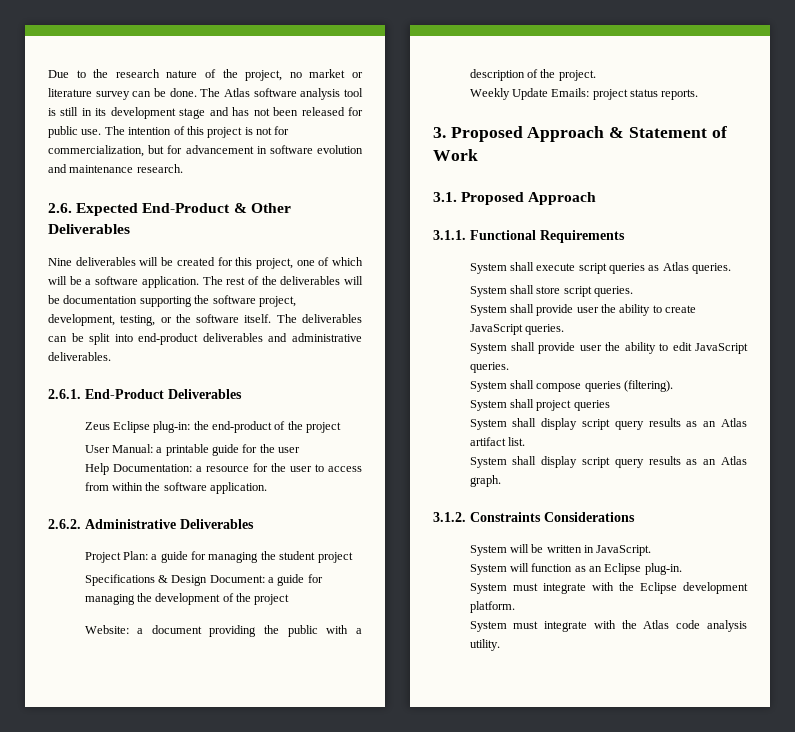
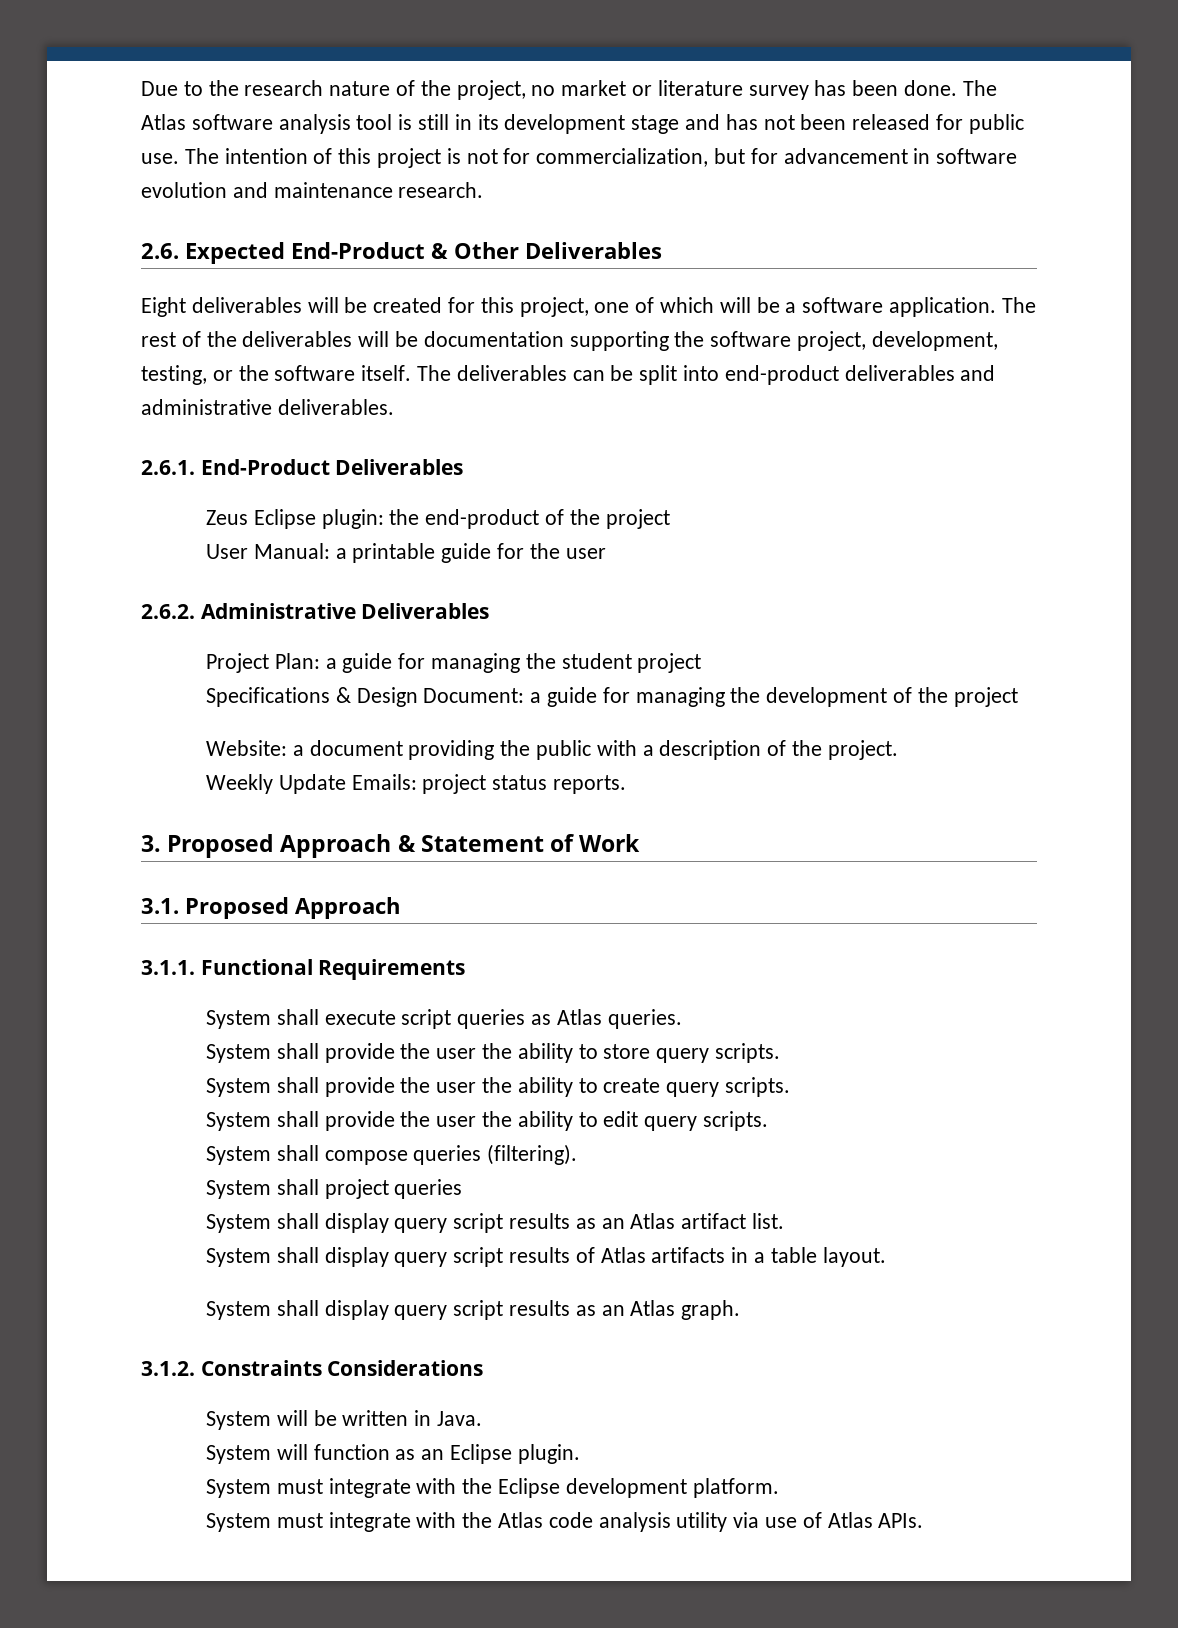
- Due to the research nature of the project, no market or literature survey can be done.
+ Due to the research nature of the project, no market or literature survey has been done.
- Nine deliverables will be created for this project, one of which will be a software application.
+ Eight deliverables will be created for this project, one of which will be a software application.
- Zeus Eclipse plug-in: the end-product of the project
+ Zeus Eclipse plugin: the end-product of the project
- Help Documentation: a resource for the user to access from within the software application.
- System shall store script queries.
- System shall provide user the ability to create JavaScript queries.
- System shall provide user the ability to edit JavaScript queries.
+ System shall provide the user the ability to store query scripts.
+ System shall provide the user the ability to create query scripts.
+ System shall provide the user the ability to edit query scripts.
- System shall display script query results as an Atlas artifact list.
+ System shall display query script results as an Atlas artifact list.
- System shall display script query results as an Atlas graph.
+ System shall display query script results of Atlas artifacts in a table layout.
+ System shall display query script results as an Atlas graph.
- System will be written in JavaScript.
+ System will be written in Java.
- System will function as an Eclipse plug-in.
+ System will function as an Eclipse plugin.
- System must integrate with the Atlas code analysis utility.
+ System must integrate with the Atlas code analysis utility via use of Atlas APIs.

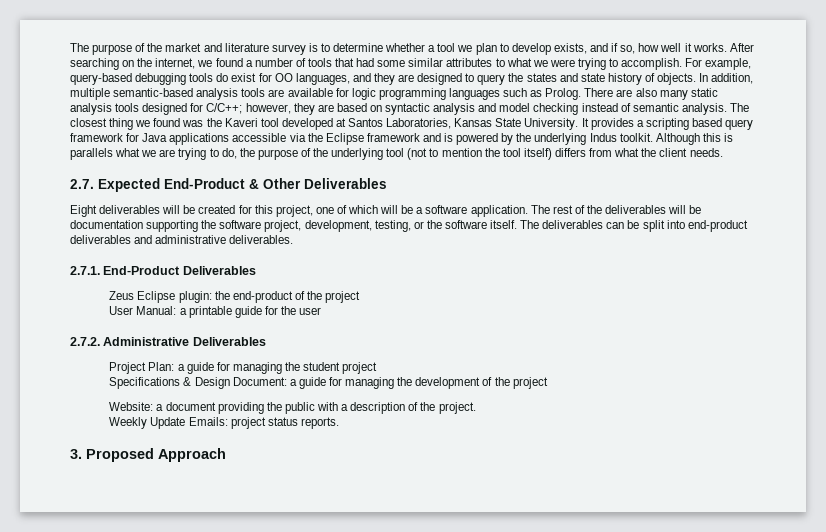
- Due to the research nature of the project, no market or literature survey has been done. The Atlas software analysis tool is still in its development stage and has not been released for public use. The intention of this project is not for commercialization, but for advancement in software evolution and maintenance research.
- 2.6. Expected End-Product & Other Deliverables
+ The purpose of the market and literature survey is to determine whether a tool we plan to develop exists, and if so, how well it works. After searching on the internet, we found a number of tools that had some similar attributes to what we were trying to accomplish. For example, query-based debugging tools do exist for OO languages, and they are designed to query the states and state history of objects. In addition, multiple semantic-based analysis tools are available for logic programming languages such as Prolog. There are also many static analysis tools designed for C/C++; however, they are based on syntactic analysis and model checking instead of semantic analysis. The closest thing we found was the Kaveri tool developed at Santos Laboratories, Kansas State University. It provides a scripting based query framework for Java applications accessible via the Eclipse framework and is powered by the underlying Indus toolkit. Although this is parallels what we are trying to do, the purpose of the underlying tool (not to mention the tool itself) differs from what the client needs.
+ 2.7. Expected End-Product & Other Deliverables
- 2.6.1. End-Product Deliverables
+ 2.7.1. End-Product Deliverables
- 2.6.2. Administrative Deliverables
+ 2.7.2. Administrative Deliverables
- 3. Proposed Approach & Statement of Work
- 3.1. Proposed Approach
- 3.1.1. Functional Requirements
- System shall execute script queries as Atlas queries.
- System shall provide the user the ability to store query scripts.
- System shall provide the user the ability to create query scripts.
- System shall provide the user the ability to edit query scripts.
- System shall compose queries (filtering).
- System shall project queries
- System shall display query script results as an Atlas artifact list.
- System shall display query script results of Atlas artifacts in a table layout.
- System shall display query script results as an Atlas graph.
- 3.1.2. Constraints Considerations
- System will be written in Java.
- System will function as an Eclipse plugin.
- System must integrate with the Eclipse development platform.
- System must integrate with the Atlas code analysis utility via use of Atlas APIs.
+ 3. Proposed Approach

